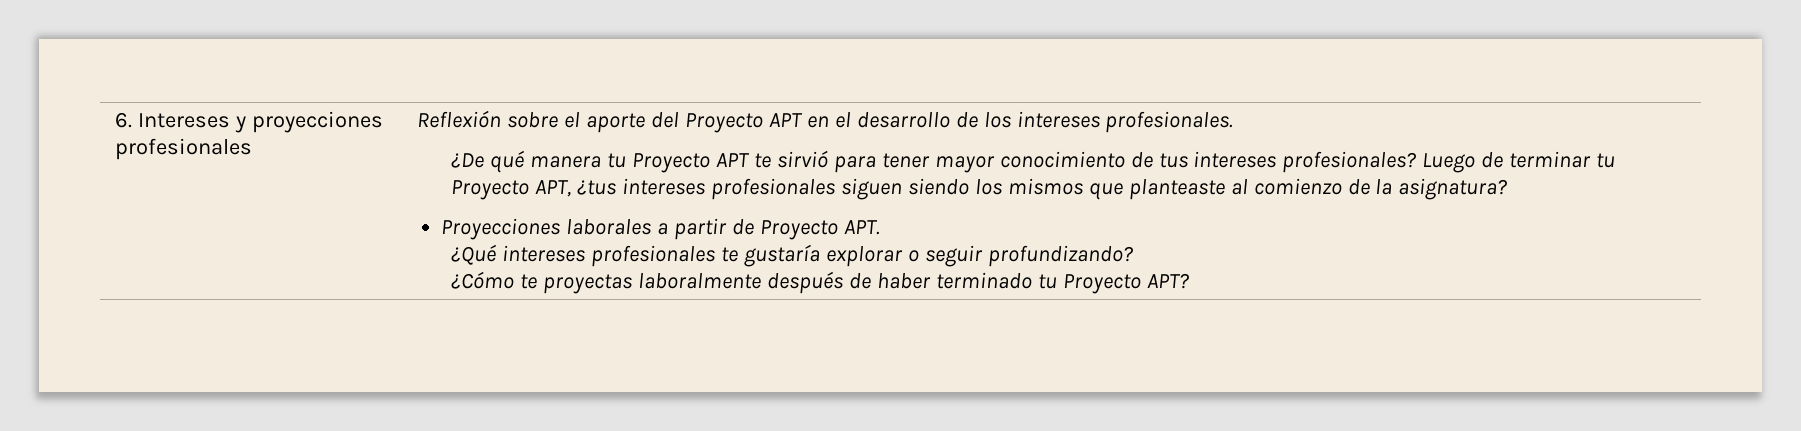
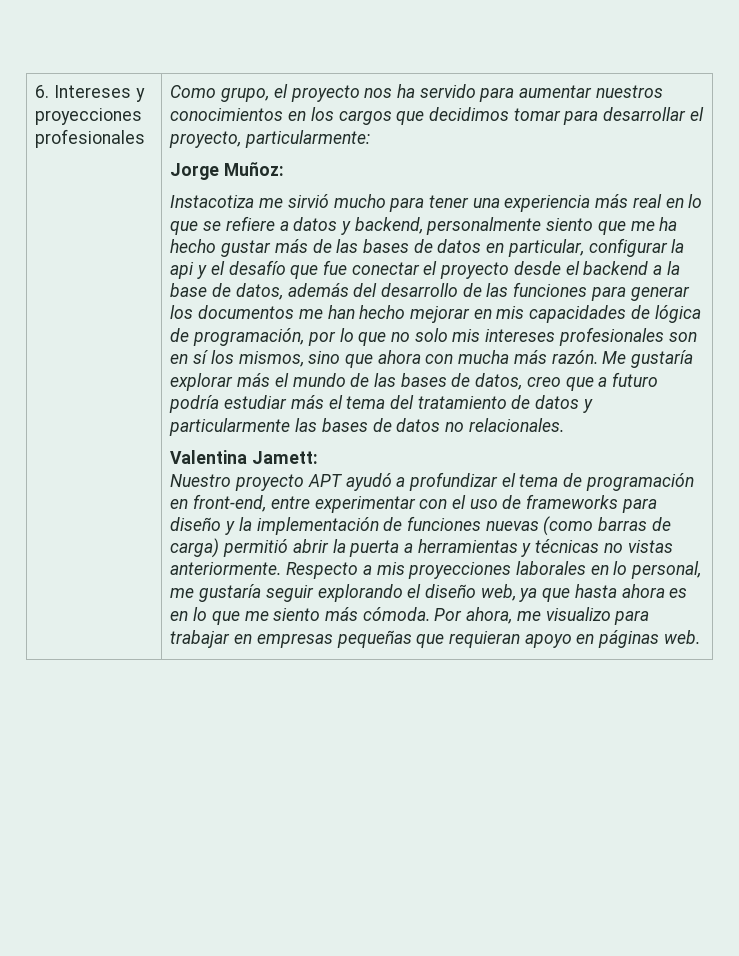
- Reflexión sobre el aporte del Proyecto APT en el desarrollo de los intereses profesionales.
- ¿De qué manera tu Proyecto APT te sirvió para tener mayor conocimiento de tus intereses profesionales? Luego de terminar tu Proyecto APT, ¿tus intereses profesionales siguen siendo los mismos que planteaste al comienzo de la asignatura?
- Proyecciones laborales a partir de Proyecto APT.
- ¿Qué intereses profesionales te gustaría explorar o seguir profundizando?
- ¿Cómo te proyectas laboralmente después de haber terminado tu Proyecto APT?
+ Como grupo, el proyecto nos ha servido para aumentar nuestros conocimientos en los cargos que decidimos tomar para desarrollar el proyecto, particularmente:
+ Jorge Muñoz:
+ Instacotiza me sirvió mucho para tener una experiencia más real en lo que se refiere a datos y backend, personalmente siento que me ha hecho gustar más de las bases de datos en particular, configurar la api y el desafío que fue conectar el proyecto desde el backend a la base de datos, además del desarrollo de las funciones para generar los documentos me han hecho mejorar en mis capacidades de lógica de programación, por lo que no solo mis intereses profesionales son en sí los mismos, sino que ahora con mucha más razón. Me gustaría explorar más el mundo de las bases de datos, creo que a futuro podría estudiar más el tema del tratamiento de datos y particularmente las bases de datos no relacionales.
+ Valentina Jamett:
+ Nuestro proyecto APT ayudó a profundizar el tema de programación en front-end, entre experimentar con el uso de frameworks para diseño y la implementación de funciones nuevas (como barras de carga) permitió abrir la puerta a herramientas y técnicas no vistas anteriormente. Respecto a mis proyecciones laborales en lo personal, me gustaría seguir explorando el diseño web, ya que hasta ahora es en lo que me siento más cómoda. Por ahora, me visualizo para trabajar en empresas pequeñas que requieran apoyo en páginas web.

